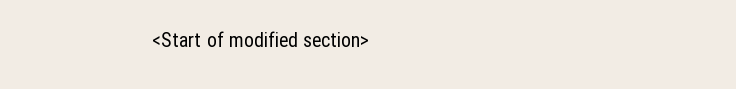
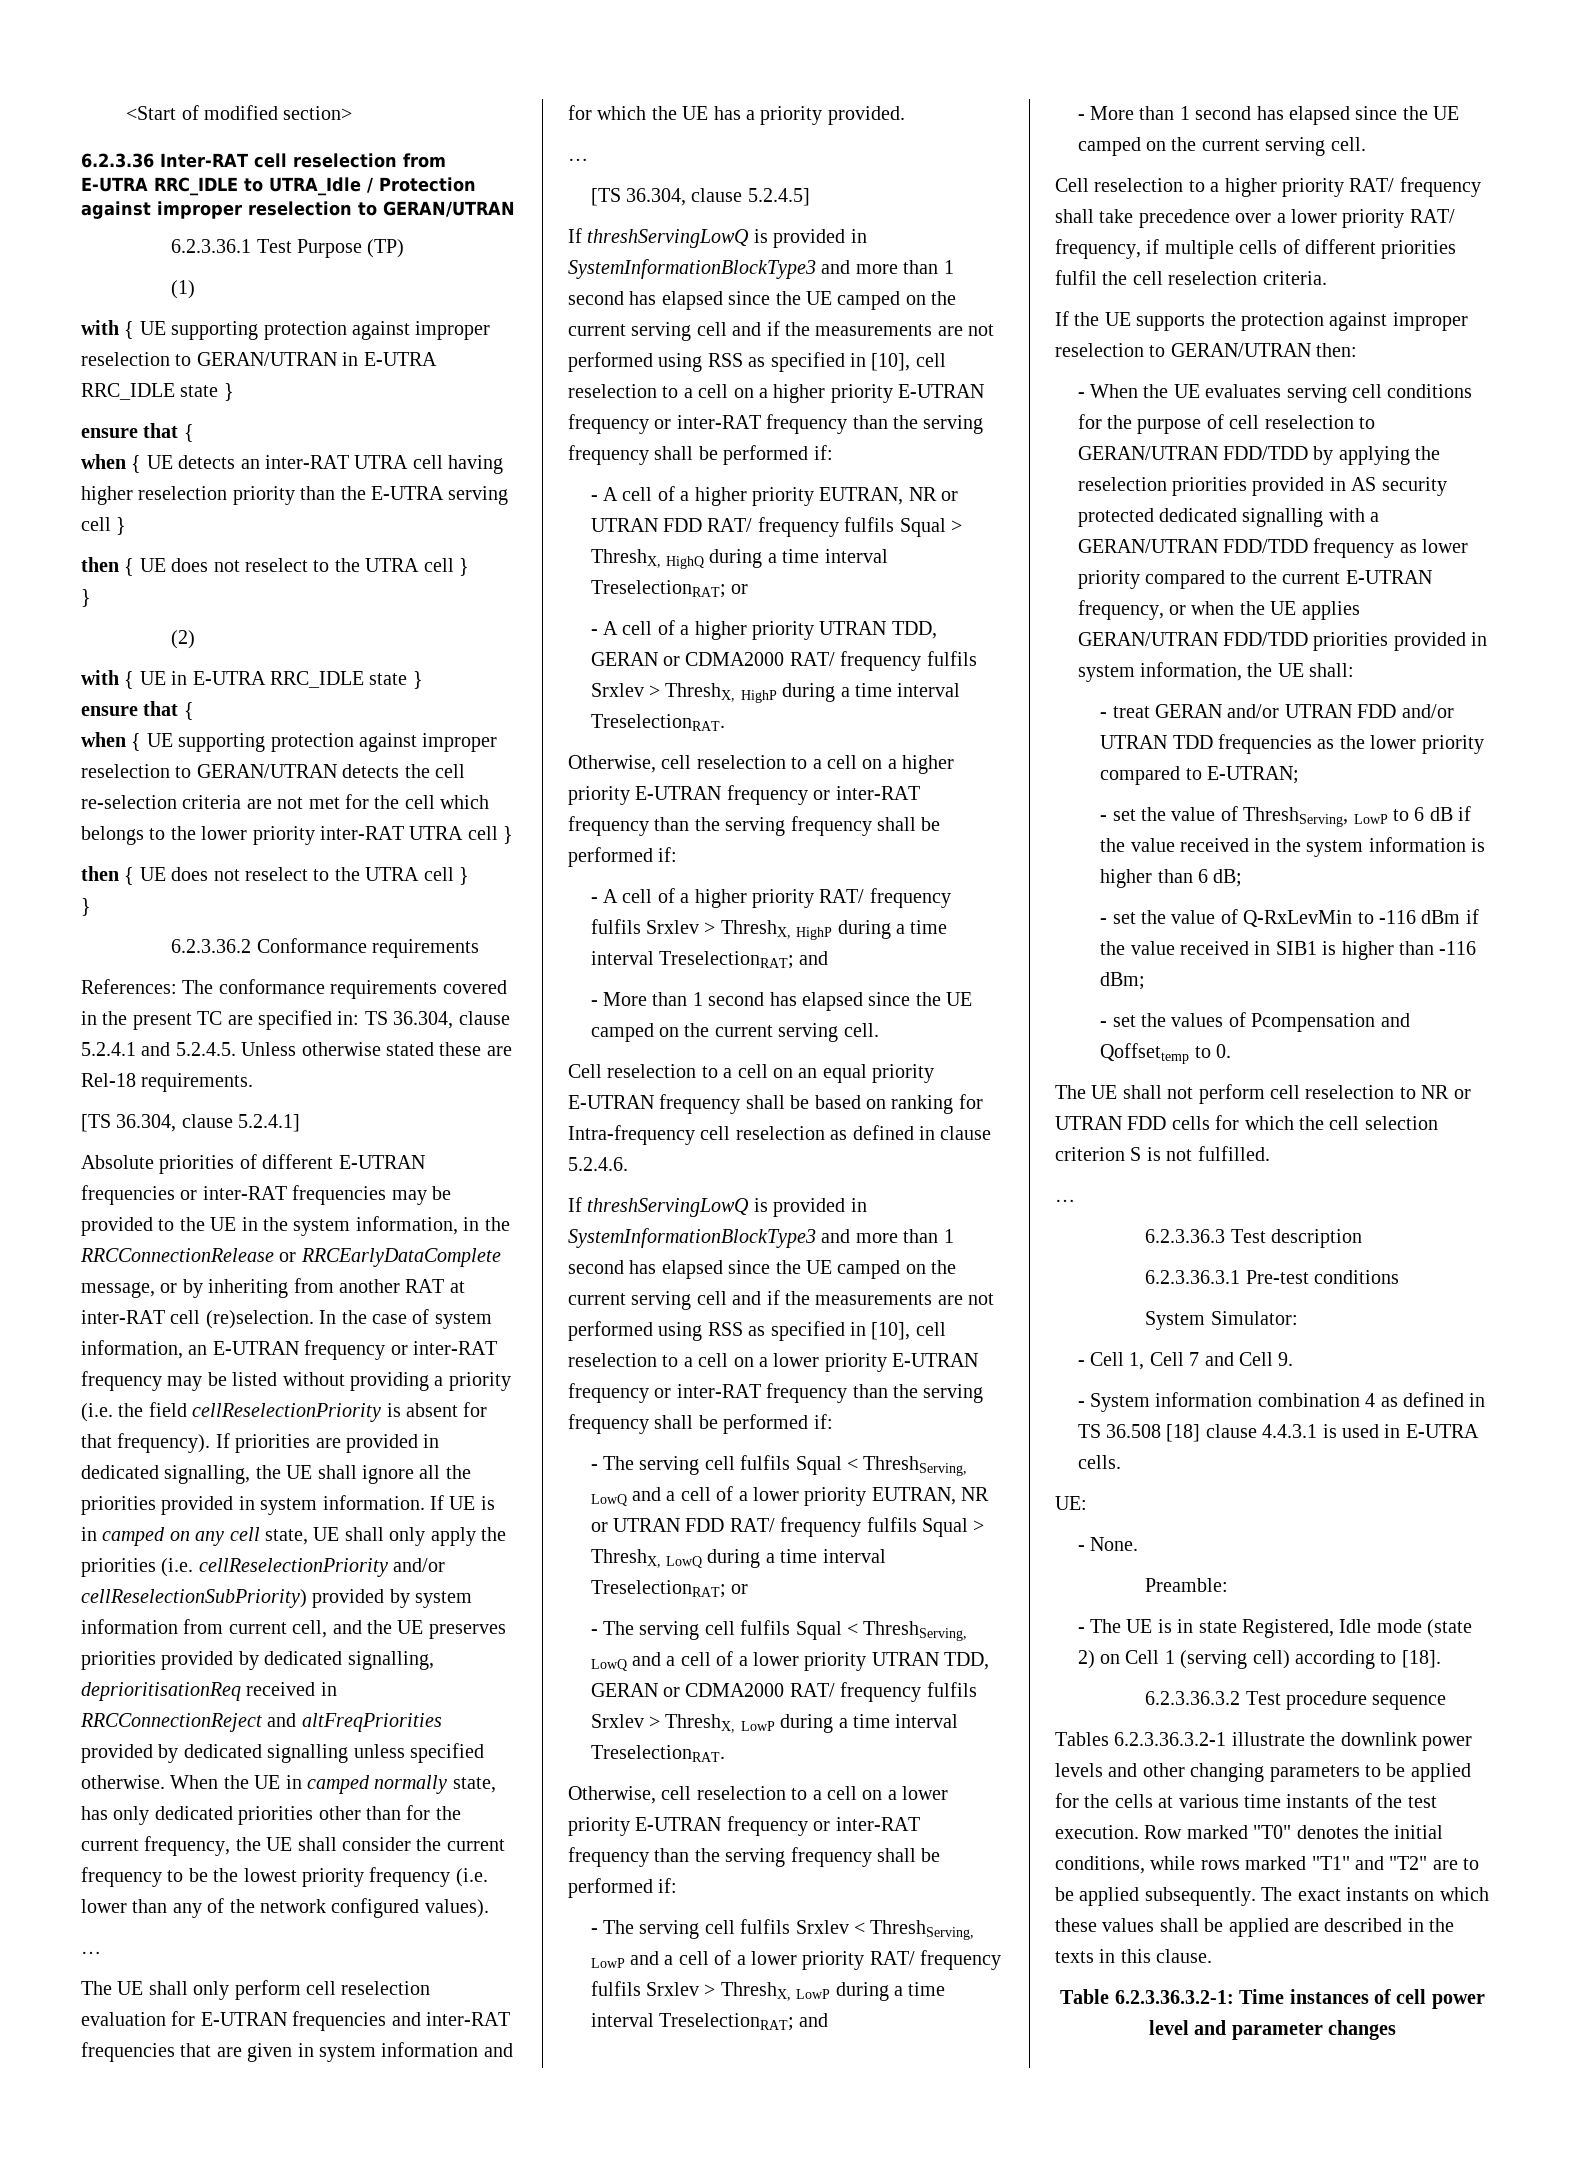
+ 6.2.3.36 Inter-RAT cell reselection from E-UTRA RRC_IDLE to UTRA_Idle / Protection against improper reselection to GERAN/UTRAN
+ 6.2.3.36.1 Test Purpose (TP)
+ (1)
+ with { UE supporting protection against improper reselection to GERAN/UTRAN in E-UTRA RRC_IDLE state }
+ ensure that {
+ when { UE detects an inter-RAT UTRA cell having higher reselection priority than the E-UTRA serving cell }
+ then { UE does not reselect to the UTRA cell }
+ }
+ (2)
+ with { UE in E-UTRA RRC_IDLE state }
+ ensure that {
+ when { UE supporting protection against improper reselection to GERAN/UTRAN detects the cell re-selection criteria are not met for the cell which belongs to the lower priority inter-RAT UTRA cell }
+ then { UE does not reselect to the UTRA cell }
+ }
+ 6.2.3.36.2 Conformance requirements
+ References: The conformance requirements covered in the present TC are specified in: TS 36.304, clause 5.2.4.1 and 5.2.4.5. Unless otherwise stated these are Rel-18 requirements.
+ [TS 36.304, clause 5.2.4.1]
+ Absolute priorities of different E-UTRAN frequencies or inter-RAT frequencies may be provided to the UE in the system information, in the RRCConnectionRelease or RRCEarlyDataComplete message, or by inheriting from another RAT at inter-RAT cell (re)selection. In the case of system information, an E-UTRAN frequency or inter-RAT frequency may be listed without providing a priority (i.e. the field cellReselectionPriority is absent for that frequency). If priorities are provided in dedicated signalling, the UE shall ignore all the priorities provided in system information. If UE is in camped on any cell state, UE shall only apply the priorities (i.e. cellReselectionPriority and/or cellReselectionSubPriority) provided by system information from current cell, and the UE preserves priorities provided by dedicated signalling, deprioritisationReq received in RRCConnectionReject and altFreqPriorities provided by dedicated signalling unless specified otherwise. When the UE in camped normally state, has only dedicated priorities other than for the current frequency, the UE shall consider the current frequency to be the lowest priority frequency (i.e. lower than any of the network configured values).
+ …
+ The UE shall only perform cell reselection evaluation for E-UTRAN frequencies and inter-RAT frequencies that are given in system information and for which the UE has a priority provided.
+ …
+ [TS 36.304, clause 5.2.4.5]
+ If threshServingLowQ is provided in SystemInformationBlockType3 and more than 1 second has elapsed since the UE camped on the current serving cell and if the measurements are not performed using RSS as specified in [10], cell reselection to a cell on a higher priority E-UTRAN frequency or inter-RAT frequency than the serving frequency shall be performed if:
+ - A cell of a higher priority EUTRAN, NR or UTRAN FDD RAT/ frequency fulfils Squal > ThreshX, HighQ during a time interval TreselectionRAT; or
+ - A cell of a higher priority UTRAN TDD, GERAN or CDMA2000 RAT/ frequency fulfils Srxlev > ThreshX, HighP during a time interval TreselectionRAT.
+ Otherwise, cell reselection to a cell on a higher priority E-UTRAN frequency or inter-RAT frequency than the serving frequency shall be performed if:
+ - A cell of a higher priority RAT/ frequency fulfils Srxlev > ThreshX, HighP during a time interval TreselectionRAT; and
+ - More than 1 second has elapsed since the UE camped on the current serving cell.
+ Cell reselection to a cell on an equal priority E-UTRAN frequency shall be based on ranking for Intra-frequency cell reselection as defined in clause 5.2.4.6.
+ If threshServingLowQ is provided in SystemInformationBlockType3 and more than 1 second has elapsed since the UE camped on the current serving cell and if the measurements are not performed using RSS as specified in [10], cell reselection to a cell on a lower priority E-UTRAN frequency or inter-RAT frequency than the serving frequency shall be performed if:
+ - The serving cell fulfils Squal < ThreshServing, LowQ and a cell of a lower priority EUTRAN, NR or UTRAN FDD RAT/ frequency fulfils Squal > ThreshX, LowQ during a time interval TreselectionRAT; or
+ - The serving cell fulfils Squal < ThreshServing, LowQ and a cell of a lower priority UTRAN TDD, GERAN or CDMA2000 RAT/ frequency fulfils Srxlev > ThreshX, LowP during a time interval TreselectionRAT.
+ Otherwise, cell reselection to a cell on a lower priority E-UTRAN frequency or inter-RAT frequency than the serving frequency shall be performed if:
+ - The serving cell fulfils Srxlev < ThreshServing, LowP and a cell of a lower priority RAT/ frequency fulfils Srxlev > ThreshX, LowP during a time interval TreselectionRAT; and
+ - More than 1 second has elapsed since the UE camped on the current serving cell.
+ Cell reselection to a higher priority RAT/ frequency shall take precedence over a lower priority RAT/ frequency, if multiple cells of different priorities fulfil the cell reselection criteria.
+ If the UE supports the protection against improper reselection to GERAN/UTRAN then:
+ - When the UE evaluates serving cell conditions for the purpose of cell reselection to GERAN/UTRAN FDD/TDD by applying the reselection priorities provided in AS security protected dedicated signalling with a GERAN/UTRAN FDD/TDD frequency as lower priority compared to the current E-UTRAN frequency, or when the UE applies GERAN/UTRAN FDD/TDD priorities provided in system information, the UE shall:
+ - treat GERAN and/or UTRAN FDD and/or UTRAN TDD frequencies as the lower priority compared to E-UTRAN;
+ - set the value of ThreshServing, LowP to 6 dB if the value received in the system information is higher than 6 dB;
+ - set the value of Q-RxLevMin to -116 dBm if the value received in SIB1 is higher than -116 dBm;
+ - set the values of Pcompensation and Qoffsettemp to 0.
+ The UE shall not perform cell reselection to NR or UTRAN FDD cells for which the cell selection criterion S is not fulfilled.
+ …
+ 6.2.3.36.3 Test description
+ 6.2.3.36.3.1 Pre-test conditions
+ System Simulator:
+ - Cell 1, Cell 7 and Cell 9.
+ - System information combination 4 as defined in TS 36.508 [18] clause 4.4.3.1 is used in E-UTRA cells.
+ UE:
+ - None.
+ Preamble:
+ - The UE is in state Registered, Idle mode (state 2) on Cell 1 (serving cell) according to [18].
+ 6.2.3.36.3.2 Test procedure sequence
+ Tables 6.2.3.36.3.2-1 illustrate the downlink power levels and other changing parameters to be applied for the cells at various time instants of the test execution. Row marked "T0" denotes the initial conditions, while rows marked "T1" and "T2" are to be applied subsequently. The exact instants on which these values shall be applied are described in the texts in this clause.
+ Table 6.2.3.36.3.2-1: Time instances of cell power level and parameter changes

